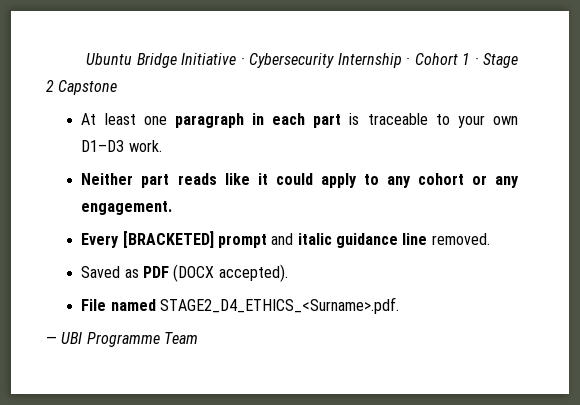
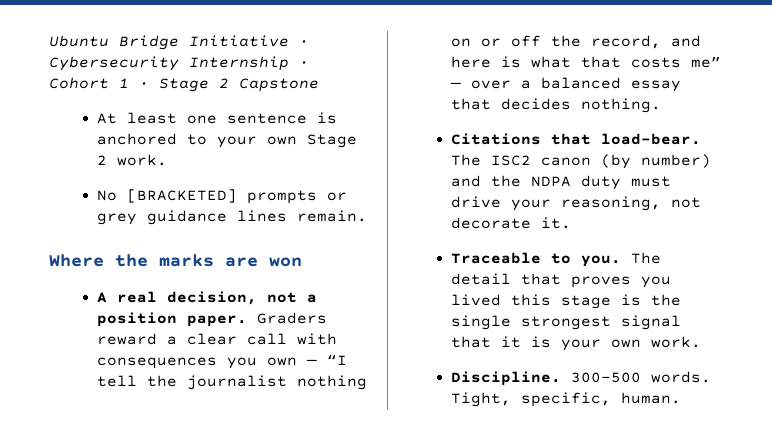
- At least one paragraph in each part is traceable to your own D1–D3 work.
- Neither part reads like it could apply to any cohort or any engagement.
- Every [BRACKETED] prompt and italic guidance line removed.
- Saved as PDF (DOCX accepted).
- File named STAGE2_D4_ETHICS_<Surname>.pdf.
- — UBI Programme Team
+ At least one sentence is anchored to your own Stage 2 work.
+ No [BRACKETED] prompts or grey guidance lines remain.
+ Where the marks are won
+ A real decision, not a position paper. Graders reward a clear call with consequences you own — “I tell the journalist nothing on or off the record, and here is what that costs me” — over a balanced essay that decides nothing.
+ Citations that load-bear. The ISC2 canon (by number) and the NDPA duty must drive your reasoning, not decorate it.
+ Traceable to you. The detail that proves you lived this stage is the single strongest signal that it is your own work.
+ Discipline. 300–500 words. Tight, specific, human.

